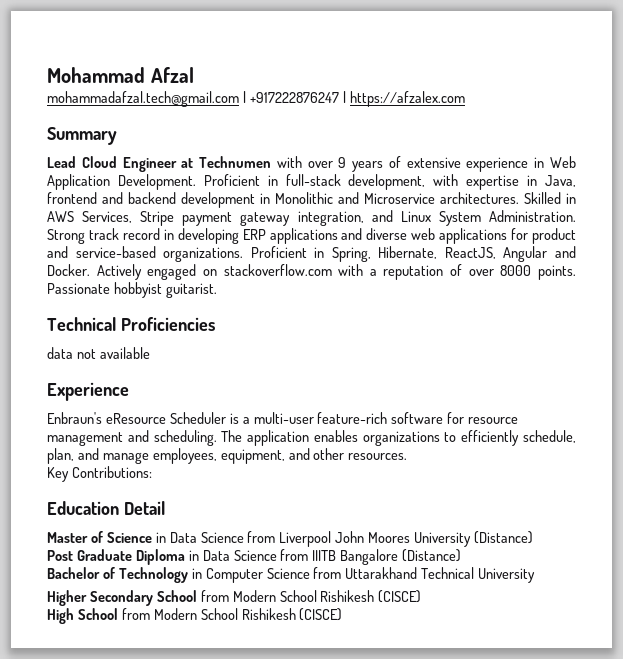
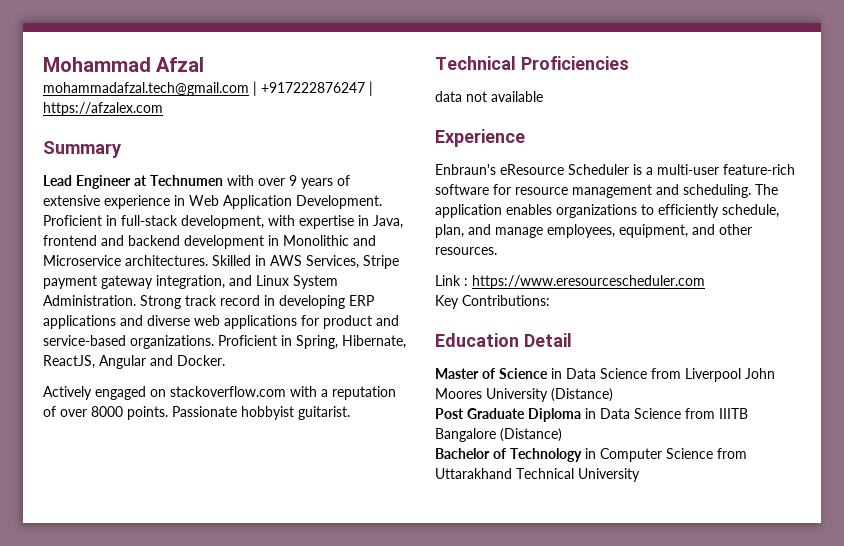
- Lead Cloud Engineer at Technumen with over 9 years of extensive experience in Web Application Development.
+ Lead Engineer at Technumen with over 9 years of extensive experience in Web Application Development.
- Proficient in Spring, Hibernate, ReactJS, Angular and Docker. Actively engaged on stackoverflow.com with a reputation of over 8000 points.
+ Proficient in Spring, Hibernate, ReactJS, Angular and Docker.
+ Actively engaged on stackoverflow.com with a reputation of over 8000 points.
+ Link : https://www.eresourcescheduler.com
- Higher Secondary School from Modern School Rishikesh (CISCE)
- High School from Modern School Rishikesh (CISCE)

